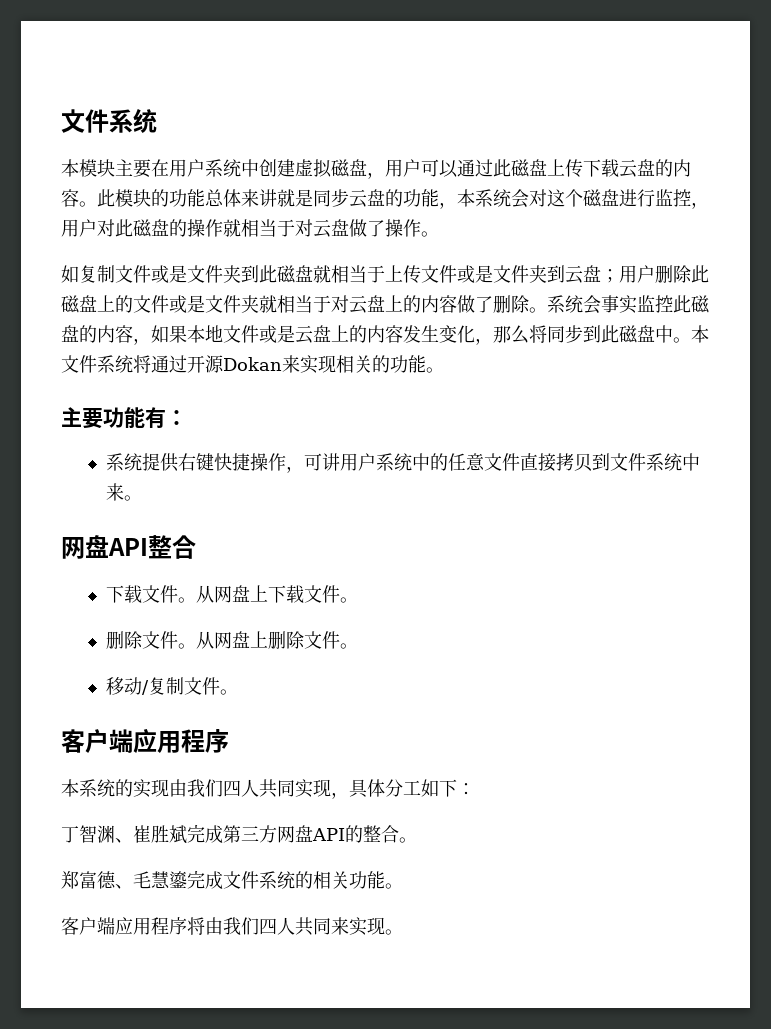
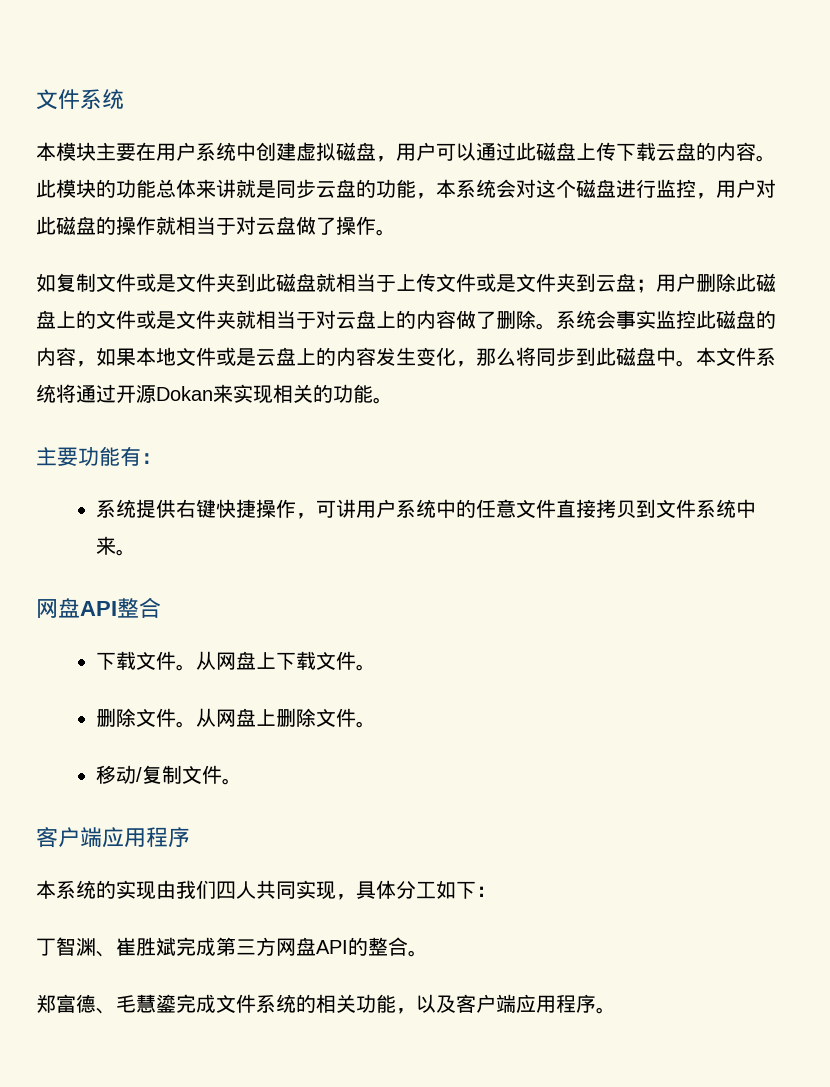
- 郑富德、毛慧鎏完成文件系统的相关功能。
- 客户端应用程序将由我们四人共同来实现。
+ 郑富德、毛慧鎏完成文件系统的相关功能，以及客户端应用程序。

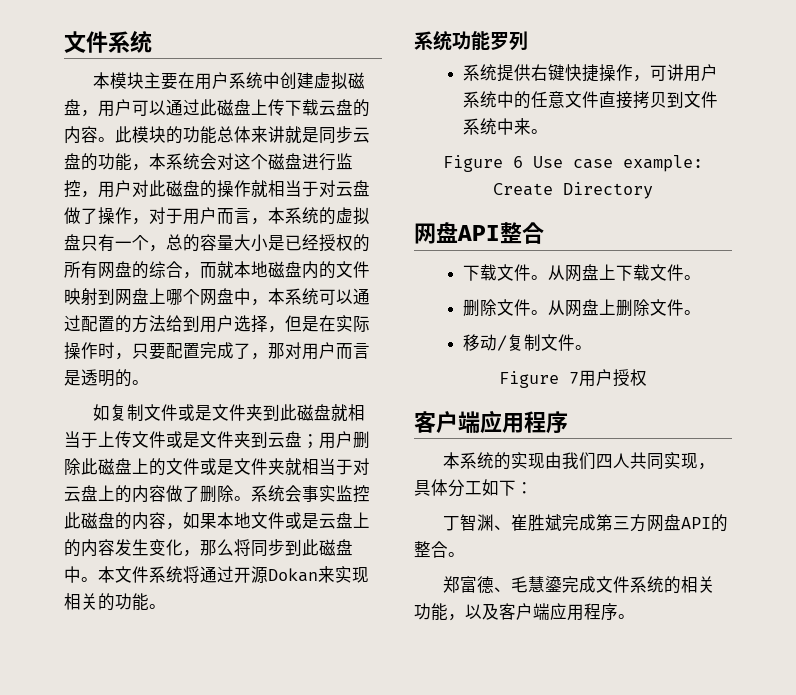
- 此模块的功能总体来讲就是同步云盘的功能，本系统会对这个磁盘进行监控，用户对此磁盘的操作就相当于对云盘做了操作。
+ 此模块的功能总体来讲就是同步云盘的功能，本系统会对这个磁盘进行监控，用户对此磁盘的操作就相当于对云盘做了操作，对于用户而言，本系统的虚拟盘只有一个，总的容量大小是已经授权的所有网盘的综合，而就本地磁盘内的文件映射到网盘上哪个网盘中，本系统可以通过配置的方法给到用户选择，但是在实际操作时，只要配置完成了，那对用户而言是透明的。
- 主要功能有：
+ 系统功能罗列
+ Figure 6 Use case example: Create Directory
+ Figure 7用户授权

